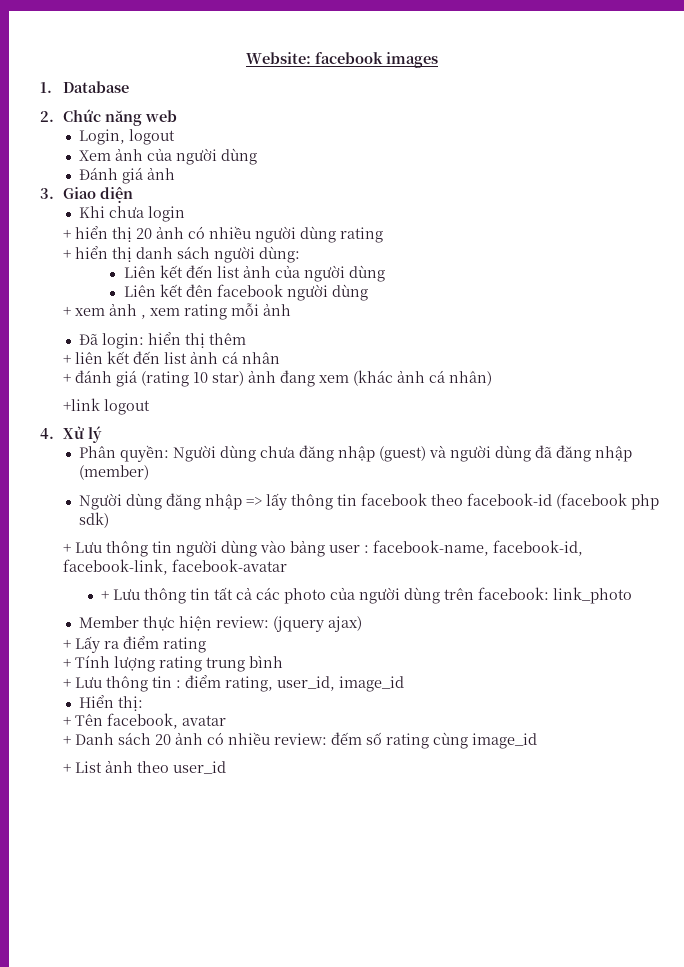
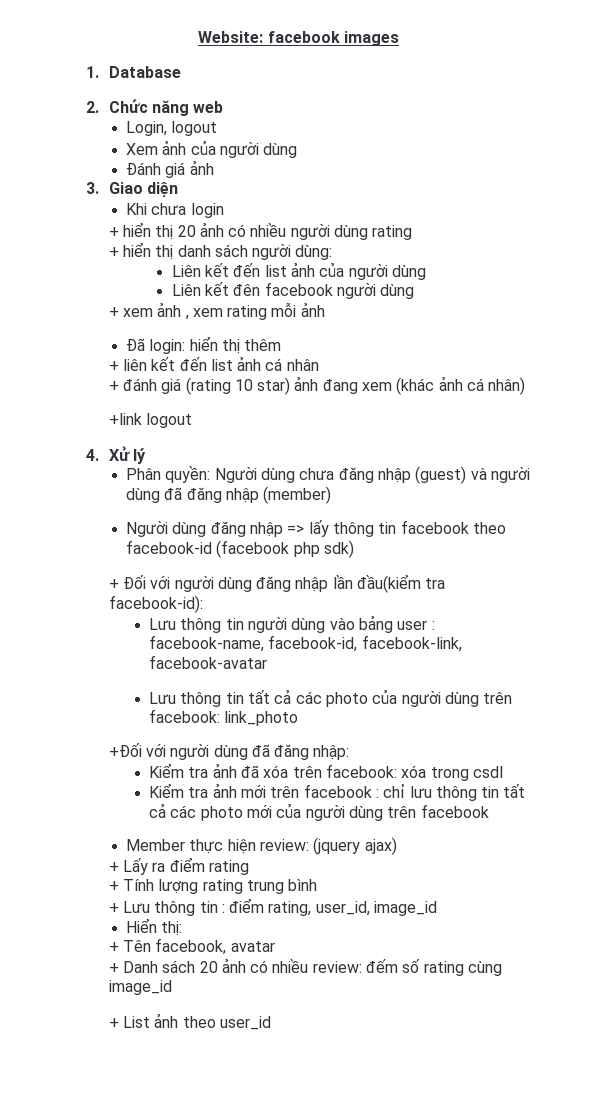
- + Lưu thông tin người dùng vào bảng user : facebook-name, facebook-id, facebook-link, facebook-avatar
+ + Đối với người dùng đăng nhập lần đầu(kiểm tra facebook-id):
+ Lưu thông tin người dùng vào bảng user : facebook-name, facebook-id, facebook-link, facebook-avatar
- + Lưu thông tin tất cả các photo của người dùng trên facebook: link_photo
+ Lưu thông tin tất cả các photo của người dùng trên facebook: link_photo
+ +Đối với người dùng đã đăng nhập:
+ Kiểm tra ảnh đã xóa trên facebook: xóa trong csdl
+ Kiểm tra ảnh mới trên facebook : chỉ lưu thông tin tất cả các photo mới của người dùng trên facebook

